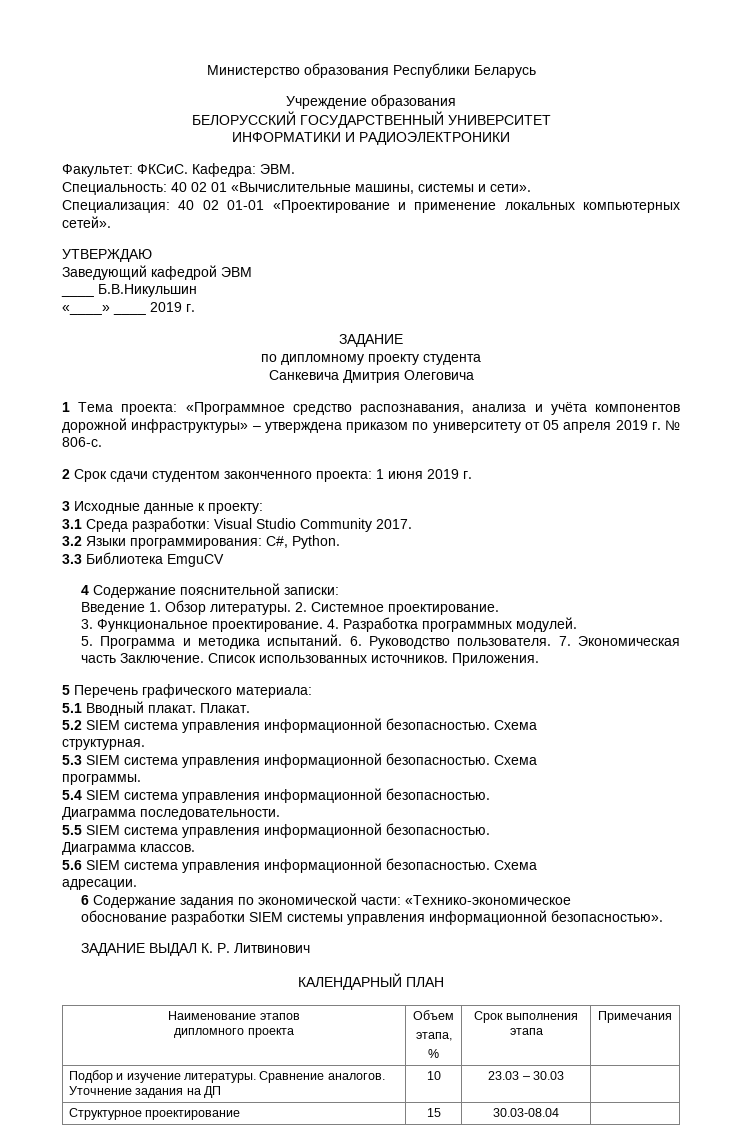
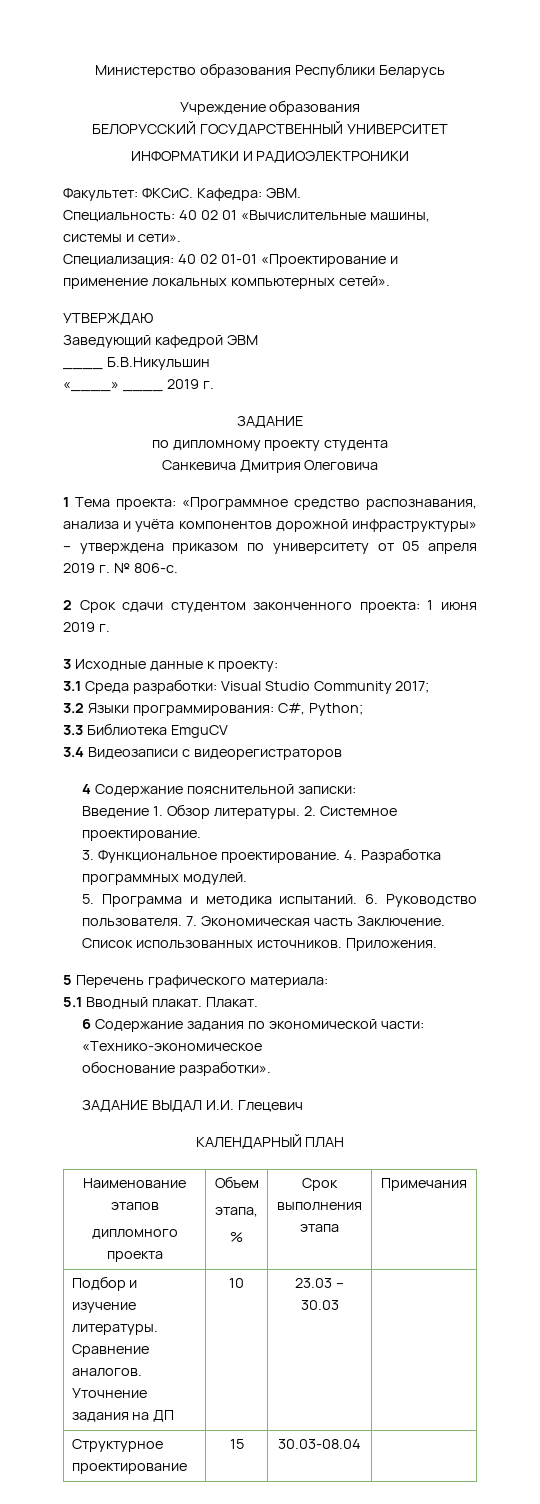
- 3.1 Среда разработки: Visual Studio Community 2017.
+ 3.1 Среда разработки: Visual Studio Community 2017;
- 3.2 Языки программирования: С#, Python.
+ 3.2 Языки программирования: С#, Python;
+ 3.4 Видеозаписи с видеорегистраторов
- 5.2 SIEM система управления информационной безопасностью. Схема
- структурная.
- 5.3 SIEM система управления информационной безопасностью. Схема
- программы.
- 5.4 SIEM система управления информационной безопасностью.
- Диаграмма последовательности.
- 5.5 SIEM система управления информационной безопасностью.
- Диаграмма классов.
- 5.6 SIEM система управления информационной безопасностью. Схема
- адресации.
- обоснование разработки SIEM системы управления информационной безопасностью».
+ обоснование разработки».
- ЗАДАНИЕ ВЫДАЛ К. Р. Литвинович
+ ЗАДАНИЕ ВЫДАЛ И.И. Глецевич

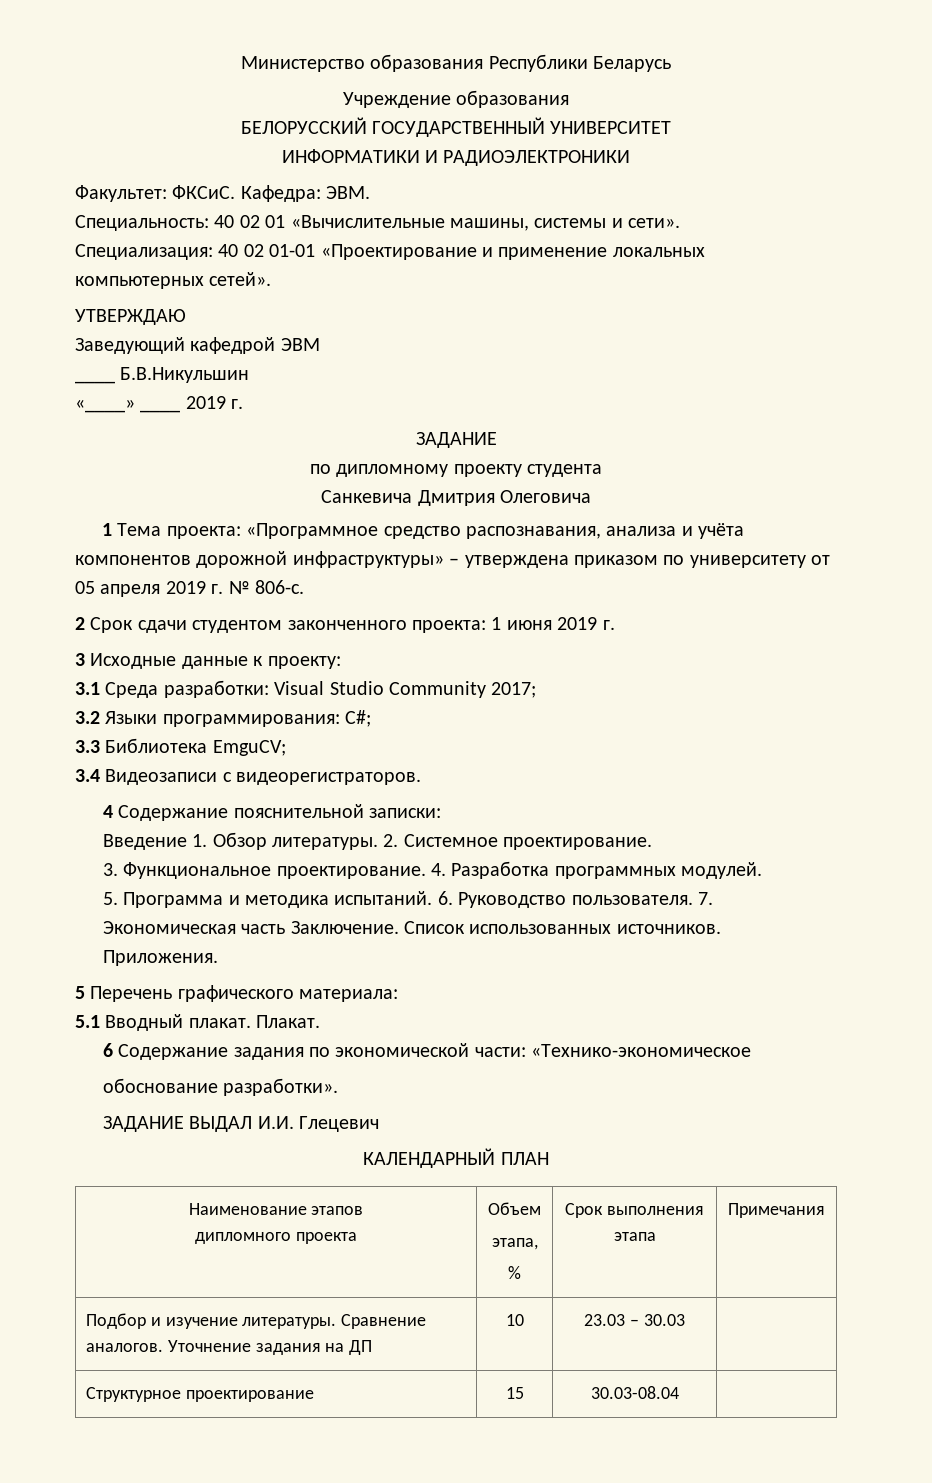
- 3.2 Языки программирования: С#, Python;
+ 3.2 Языки программирования: С#;
- 3.3 Библиотека EmguCV
+ 3.3 Библиотека EmguCV;
- 3.4 Видеозаписи с видеорегистраторов
+ 3.4 Видеозаписи с видеорегистраторов.

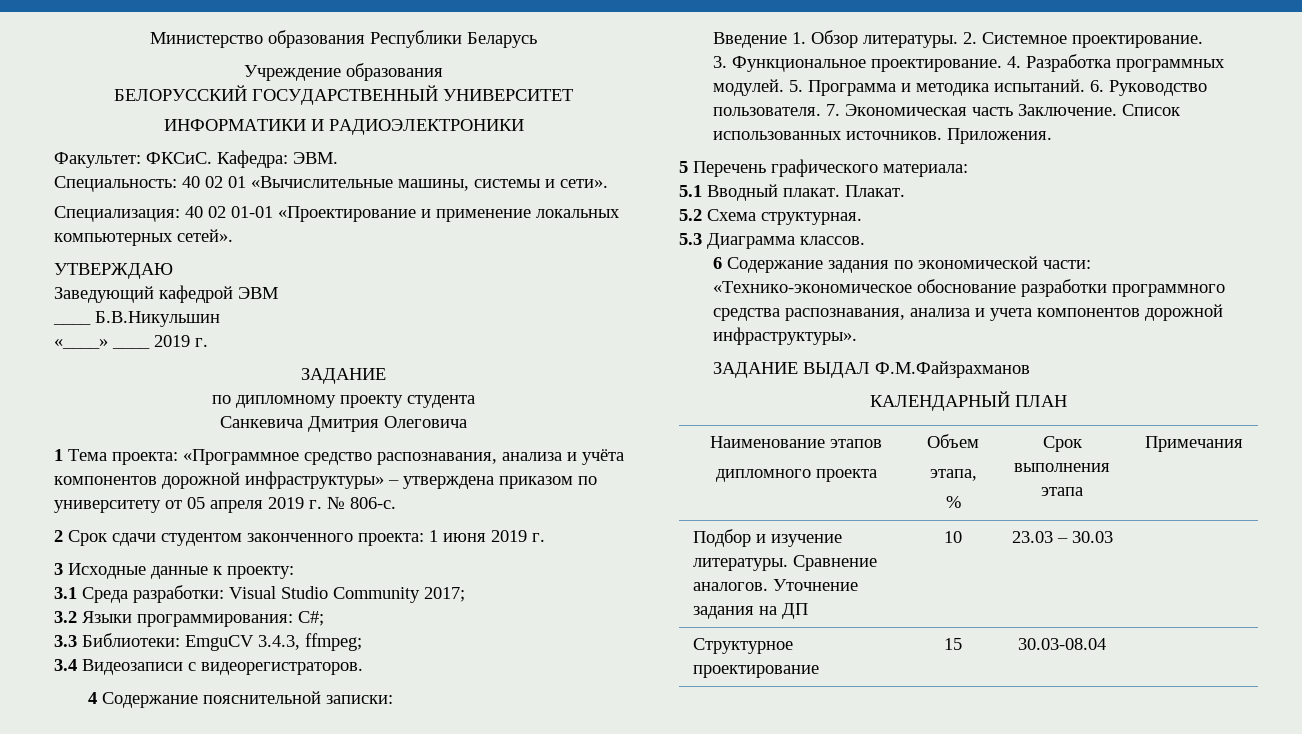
- 3.3 Библиотека EmguCV;
+ 3.3 Библиотеки: EmguCV 3.4.3, ffmpeg;
- 4. Разработка программных модулей.
- 5. Программа и методика испытаний.
+ 4. Разработка программных модулей. 5. Программа и методика испытаний.
+ 5.2 Схема структурная.
+ 5.3 Диаграмма классов.
- 6 Содержание задания по экономической части: «Технико-экономическое
- обоснование разработки».
+ 6 Содержание задания по экономической части: «Технико-экономическое обоснование разработки программного средства распознавания, анализа и учета компонентов дорожной инфраструктуры».
- ЗАДАНИЕ ВЫДАЛ И.И. Глецевич
+ ЗАДАНИЕ ВЫДАЛ Ф.М.Файзрахманов

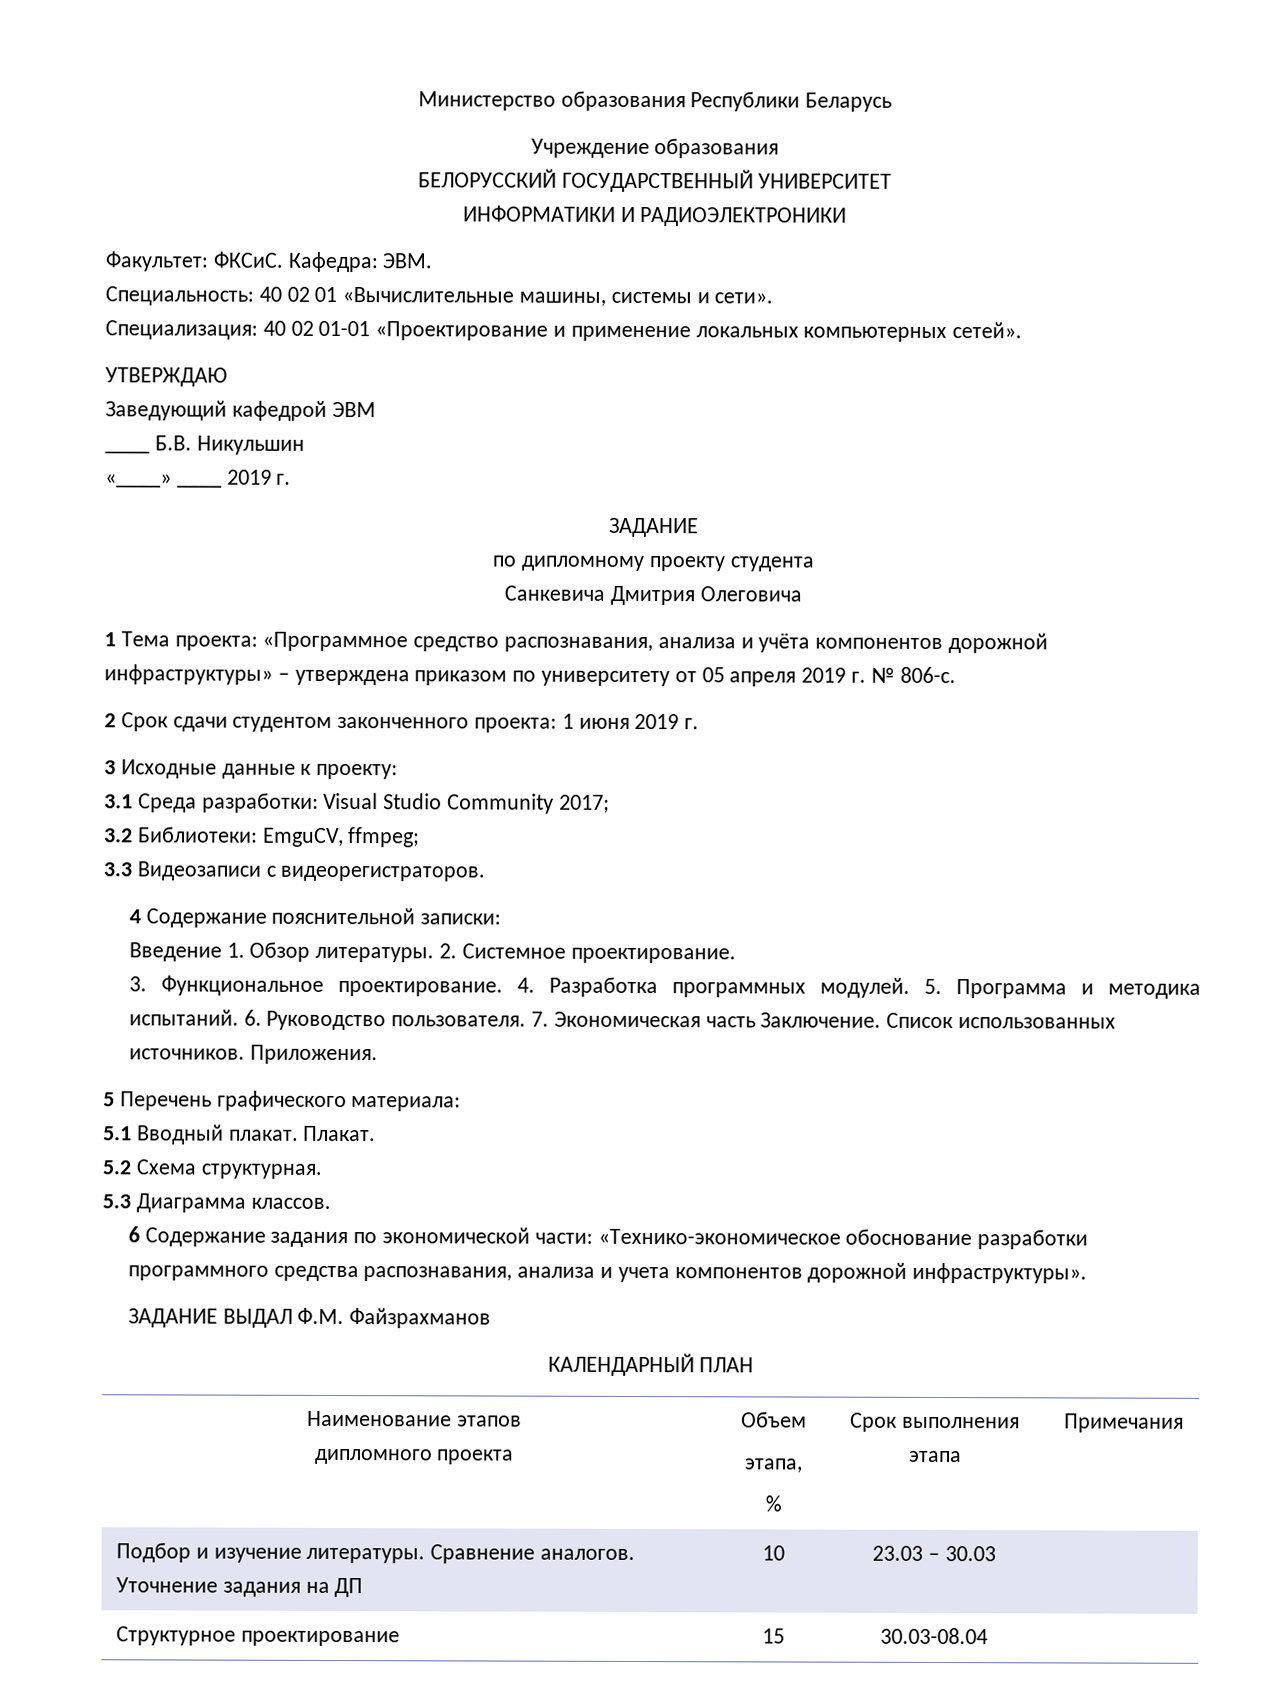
- ____ Б.В.Никульшин
+ ____ Б.В. Никульшин
- 3.2 Языки программирования: С#;
- 3.3 Библиотеки: EmguCV 3.4.3, ffmpeg;
- 3.4 Видеозаписи с видеорегистраторов.
+ 3.2 Библиотеки: EmguCV, ffmpeg;
+ 3.3 Видеозаписи с видеорегистраторов.
- ЗАДАНИЕ ВЫДАЛ Ф.М.Файзрахманов
+ ЗАДАНИЕ ВЫДАЛ Ф.М. Файзрахманов

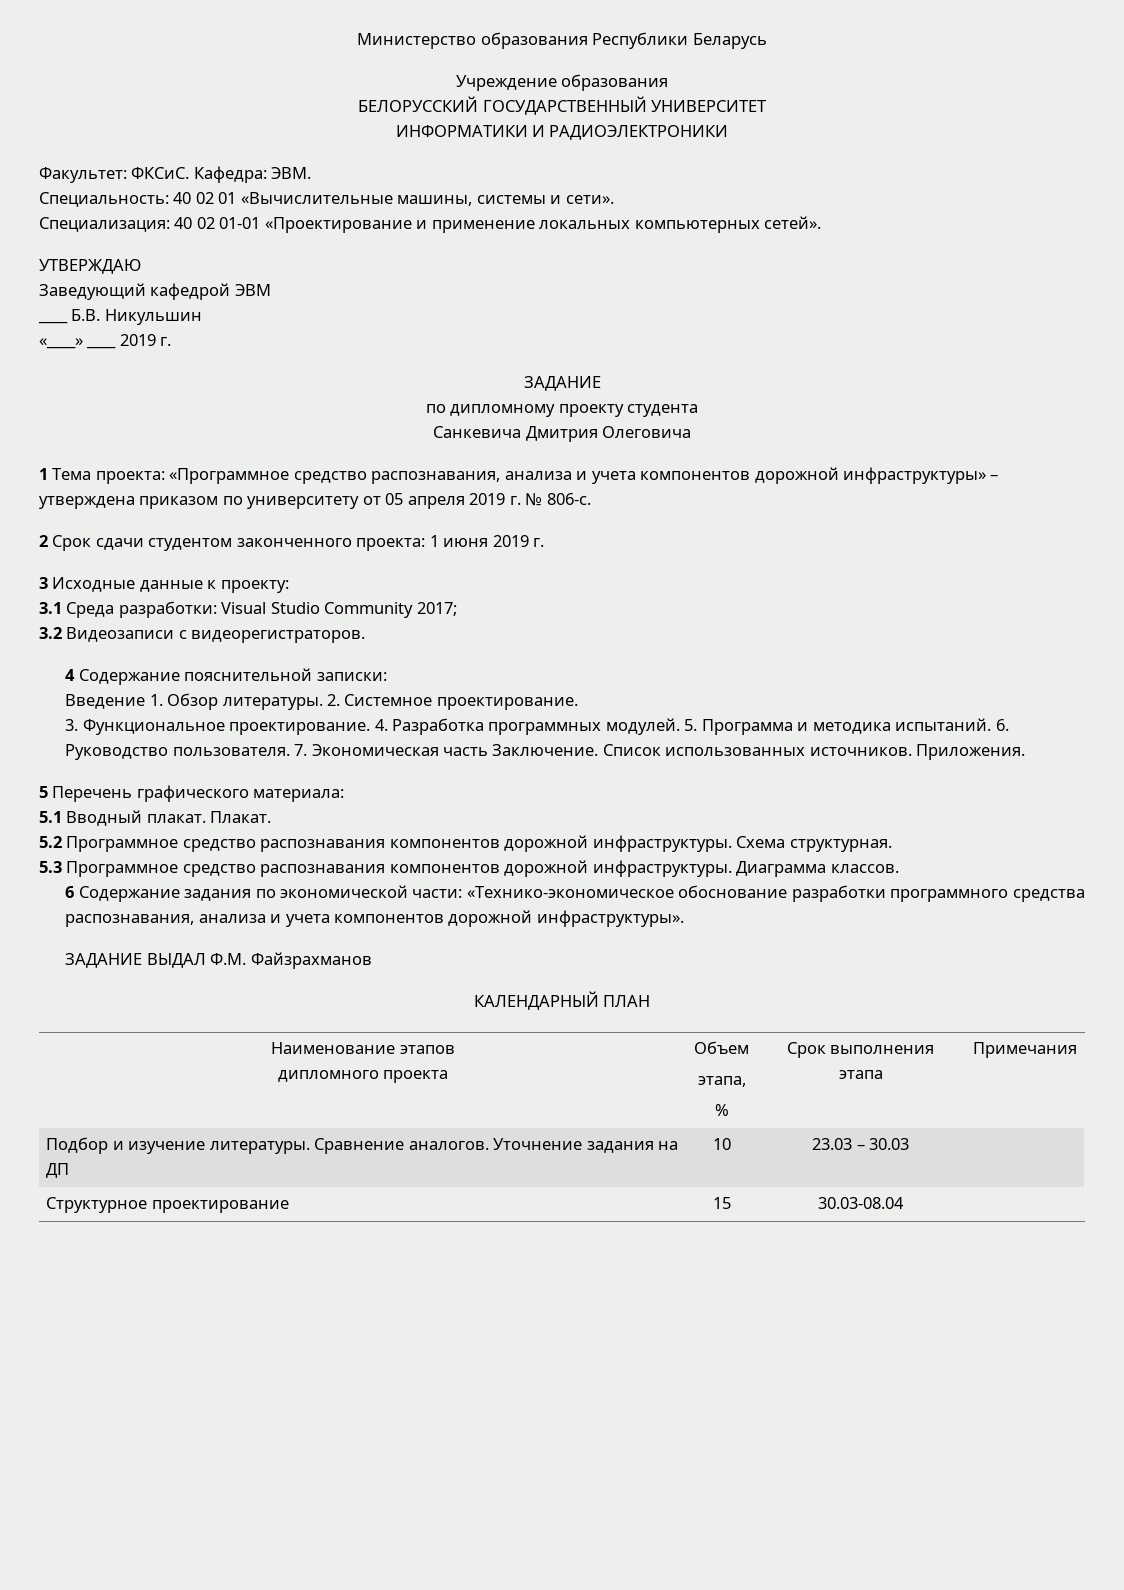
- 1 Тема проекта: «Программное средство распознавания, анализа и учёта компонентов дорожной инфраструктуры» – утверждена приказом по университету от 05 апреля 2019 г. № 806-с.
+ 1 Тема проекта: «Программное средство распознавания, анализа и учета компонентов дорожной инфраструктуры» – утверждена приказом по университету от 05 апреля 2019 г. № 806-с.
- 3.2 Библиотеки: EmguCV, ffmpeg;
- 3.3 Видеозаписи с видеорегистраторов.
+ 3.2 Видеозаписи с видеорегистраторов.
- 5.2 Схема структурная.
- 5.3 Диаграмма классов.
+ 5.2 Программное средство распознавания компонентов дорожной инфраструктуры. Схема структурная.
+ 5.3 Программное средство распознавания компонентов дорожной инфраструктуры. Диаграмма классов.

